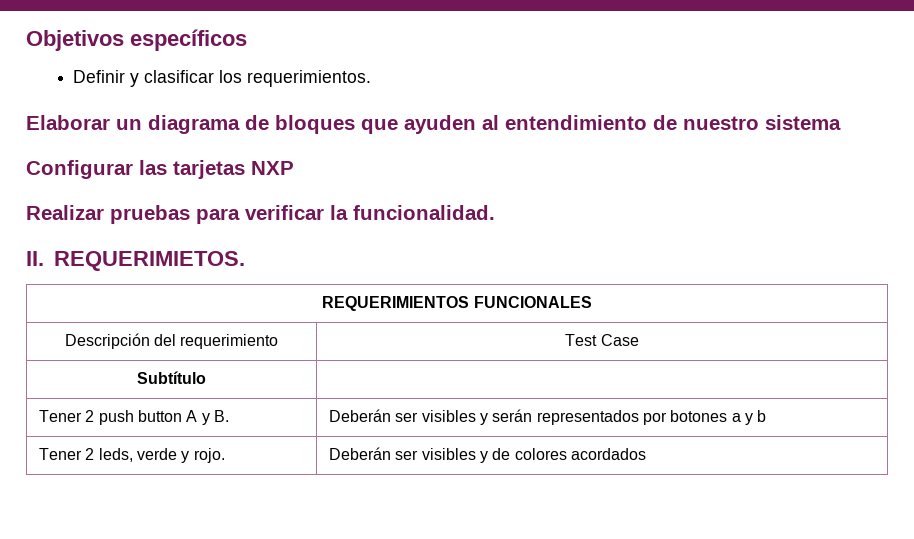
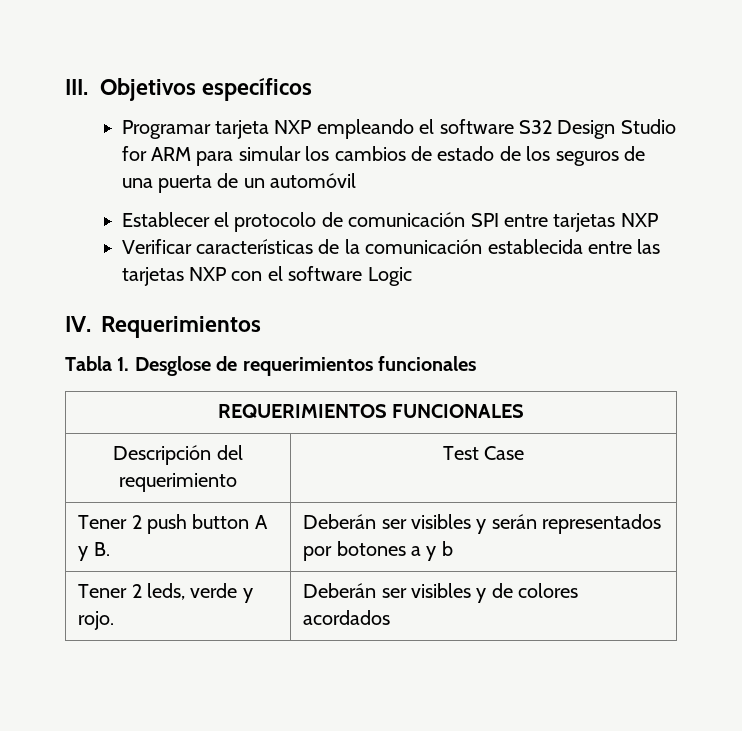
- Objetivos específicos
+ III. Objetivos específicos
- Definir y clasificar los requerimientos.
- Elaborar un diagrama de bloques que ayuden al entendimiento de nuestro sistema
- Configurar las tarjetas NXP
- Realizar pruebas para verificar la funcionalidad.
- II. REQUERIMIETOS.
+ Programar tarjeta NXP empleando el software S32 Design Studio for ARM para simular los cambios de estado de los seguros de una puerta de un automóvil
+ Establecer el protocolo de comunicación SPI entre tarjetas NXP
+ Verificar características de la comunicación establecida entre las tarjetas NXP con el software Logic
+ IV. Requerimientos
+ Tabla 1. Desglose de requerimientos funcionales
- Subtítulo |

